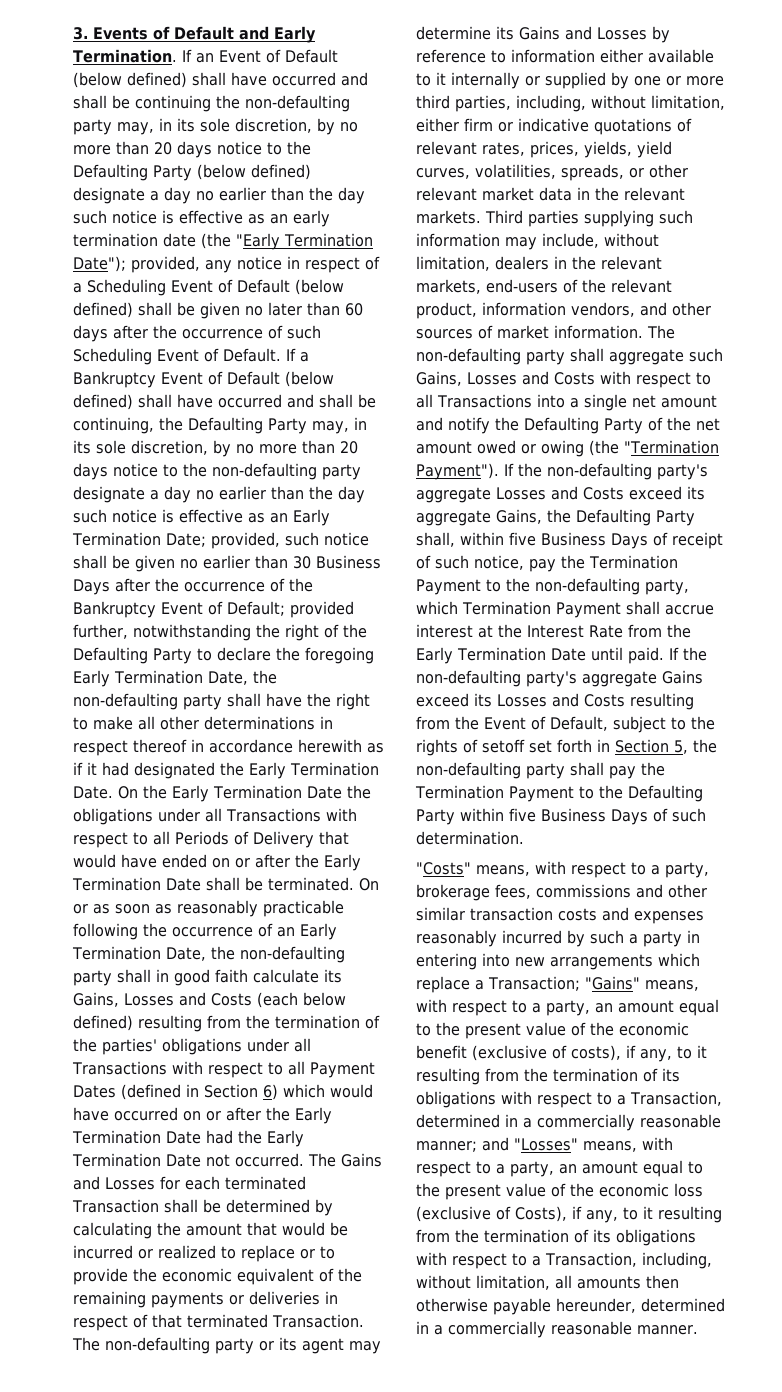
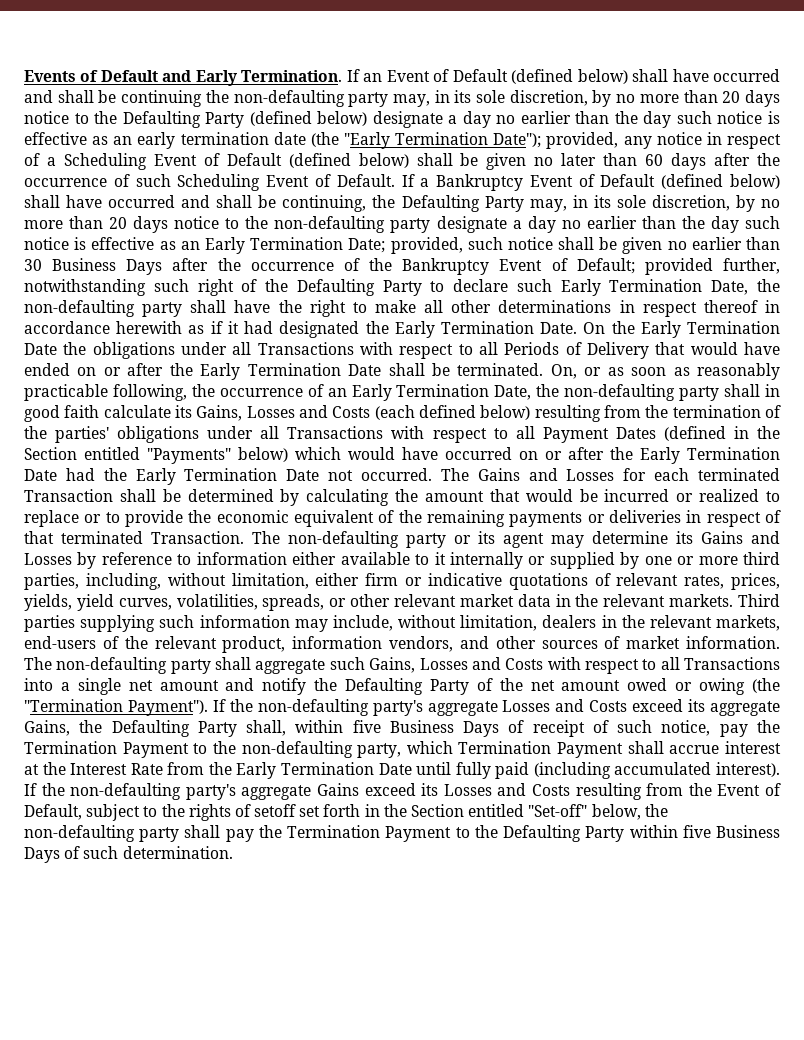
- 3. Events of Default and Early Termination.
+ Events of Default and Early Termination.
- If an Event of Default (below defined) shall have occurred and shall be continuing the non-defaulting party may, in its sole discretion, by no more than 20 days notice to the Defaulting Party (below defined) designate a day no earlier than the day such notice is effective as an early termination date (the "Early Termination Date");
+ If an Event of Default (defined below) shall have occurred and shall be continuing the non-defaulting party may, in its sole discretion, by no more than 20 days notice to the Defaulting Party (defined below) designate a day no earlier than the day such notice is effective as an early termination date (the "Early Termination Date");
- provided, any notice in respect of a Scheduling Event of Default (below defined) shall be given no later than 60 days after the occurrence of such Scheduling Event of Default.
+ provided, any notice in respect of a Scheduling Event of Default (defined below) shall be given no later than 60 days after the occurrence of such Scheduling Event of Default.
- If a Bankruptcy Event of Default (below defined) shall have occurred and shall be continuing, the Defaulting Party may, in its sole discretion, by no more than 20 days notice to the non-defaulting party designate a day no earlier than the day such notice is effective as an Early Termination Date;
+ If a Bankruptcy Event of Default (defined below) shall have occurred and shall be continuing, the Defaulting Party may, in its sole discretion, by no more than 20 days notice to the non-defaulting party designate a day no earlier than the day such notice is effective as an Early Termination Date;
- provided further, notwithstanding the right of the Defaulting Party to declare the foregoing Early Termination Date, the non-defaulting party shall have the right to make all other determinations in respect thereof in accordance herewith as if it had designated the Early Termination Date.
+ provided further, notwithstanding such right of the Defaulting Party to declare such Early Termination Date, the non-defaulting party shall have the right to make all other determinations in respect thereof in accordance herewith as if it had designated the Early Termination Date.
- On or as soon as reasonably practicable following the occurrence of an Early Termination Date, the non-defaulting party shall in good faith calculate its Gains, Losses and Costs (each below defined) resulting from the termination of the parties' obligations under all Transactions with respect to all Payment Dates (defined in Section 6) which would have occurred on or after the Early Termination Date had the Early Termination Date not occurred.
+ On, or as soon as reasonably practicable following, the occurrence of an Early Termination Date, the non-defaulting party shall in good faith calculate its Gains, Losses and Costs (each defined below) resulting from the termination of the parties' obligations under all Transactions with respect to all Payment Dates (defined in the Section entitled "Payments" below) which would have occurred on or after the Early Termination Date had the Early Termination Date not occurred.
- If the non-defaulting party's aggregate Losses and Costs exceed its aggregate Gains, the Defaulting Party shall, within five Business Days of receipt of such notice, pay the Termination Payment to the non-defaulting party, which Termination Payment shall accrue interest at the Interest Rate from the Early Termination Date until paid.
+ If the non-defaulting party's aggregate Losses and Costs exceed its aggregate Gains, the Defaulting Party shall, within five Business Days of receipt of such notice, pay the Termination Payment to the non-defaulting party, which Termination Payment shall accrue interest at the Interest Rate from the Early Termination Date until fully paid (including accumulated interest).
- If the non-defaulting party's aggregate Gains exceed its Losses and Costs resulting from the Event of Default, subject to the rights of setoff set forth in Section 5, the non-defaulting party shall pay the Termination Payment to the Defaulting Party within five Business Days of such determination.
+ If the non-defaulting party's aggregate Gains exceed its Losses and Costs resulting from the Event of Default, subject to the rights of setoff set forth in the Section entitled "Set-off" below, the non-defaulting party shall pay the Termination Payment to the Defaulting Party within five Business Days of such determination.
- "Costs" means, with respect to a party, brokerage fees, commissions and other similar transaction costs and expenses reasonably incurred by such a party in entering into new arrangements which replace a Transaction; "Gains" means, with respect to a party, an amount equal to the present value of the economic benefit (exclusive of costs), if any, to it resulting from the termination of its obligations with respect to a Transaction, determined in a commercially reasonable manner; and "Losses" means, with respect to a party, an amount equal to the present value of the economic loss (exclusive of Costs), if any, to it resulting from the termination of its obligations with respect to a Transaction, including, without limitation, all amounts then otherwise payable hereunder, determined in a commercially reasonable manner.

